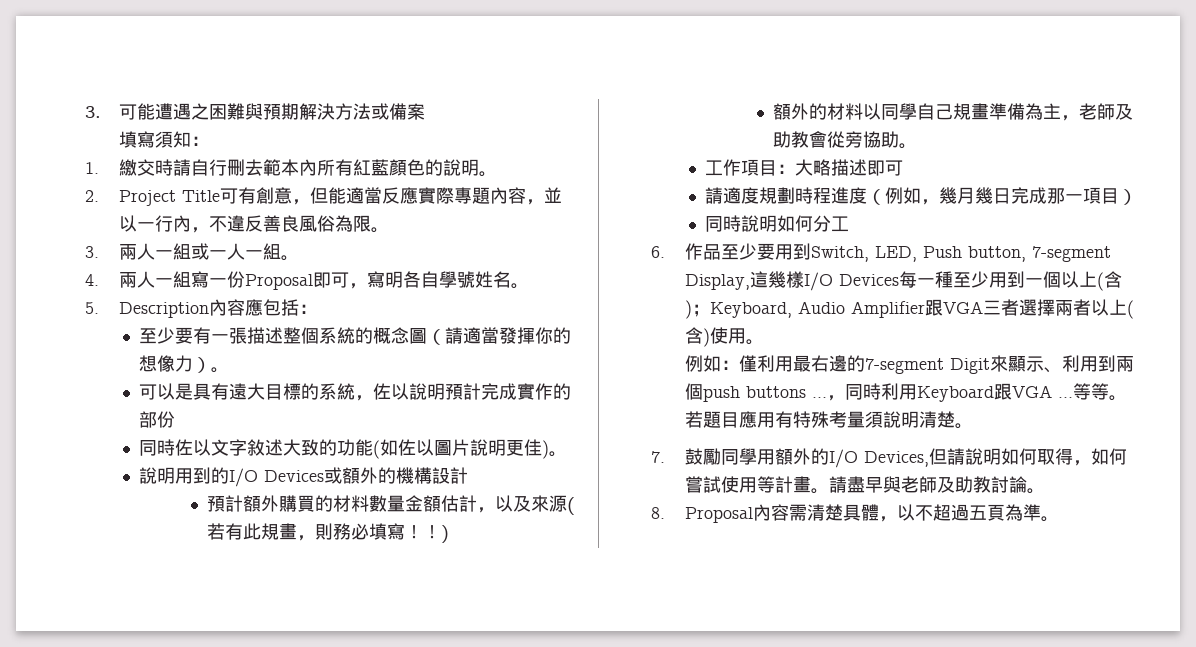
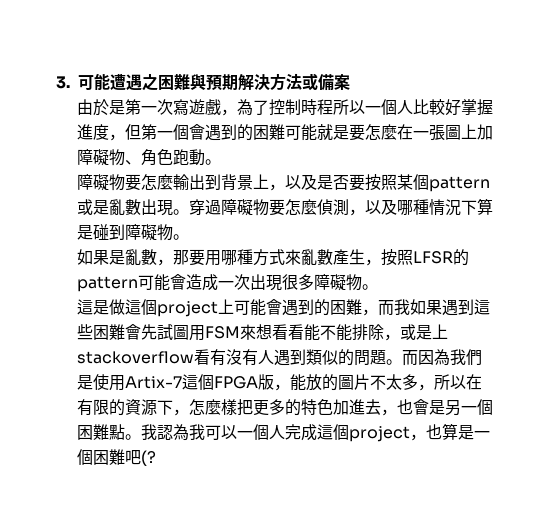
- 填寫須知：
- 1.繳交時請自行刪去範本內所有紅藍顏色的說明。
- 2. Project Title可有創意，但能適當反應實際專題內容，並以一行內，不違反善良風俗為限。
- 3.兩人一組或一人一組。
- 4.兩人一組寫一份Proposal即可，寫明各自學號姓名。
- 5. Description內容應包括：
- 至少要有一張描述整個系統的概念圖（請適當發揮你的想像力）。
- 可以是具有遠大目標的系統，佐以說明預計完成實作的部份
- 同時佐以文字敘述大致的功能(如佐以圖片說明更佳)。
- 說明用到的I/O Devices或額外的機構設計
- 預計額外購買的材料數量金額估計，以及來源(若有此規畫，則務必填寫！！)
- 額外的材料以同學自己規畫準備為主，老師及助教會從旁協助。
- 工作項目：大略描述即可
- 請適度規劃時程進度（例如，幾月幾日完成那一項目）
- 同時說明如何分工
- 6.作品至少要用到Switch, LED, Push button, 7-segment Display,這幾樣I/O Devices每一種至少用到一個以上(含)；Keyboard, Audio Amplifier跟VGA三者選擇兩者以上(含)使用。
- 例如：僅利用最右邊的7-segment Digit來顯示、利用到兩個push buttons …，同時利用Keyboard跟VGA …等等。若題目應用有特殊考量須說明清楚。
- 7.鼓勵同學用額外的I/O Devices,但請說明如何取得，如何嘗試使用等計畫。請盡早與老師及助教討論。
- 8. Proposal內容需清楚具體，以不超過五頁為準。
+ 由於是第一次寫遊戲，為了控制時程所以一個人比較好掌握進度，但第一個會遇到的困難可能就是要怎麼在一張圖上加障礙物、角色跑動。
+ 障礙物要怎麼輸出到背景上，以及是否要按照某個pattern或是亂數出現。穿過障礙物要怎麼偵測，以及哪種情況下算是碰到障礙物。
+ 如果是亂數，那要用哪種方式來亂數產生，按照LFSR的pattern可能會造成一次出現很多障礙物。
+ 這是做這個project上可能會遇到的困難，而我如果遇到這些困難會先試圖用FSM來想看看能不能排除，或是上stackoverflow看有沒有人遇到類似的問題。而因為我們是使用Artix-7這個FPGA版，能放的圖片不太多，所以在有限的資源下，怎麼樣把更多的特色加進去，也會是另一個困難點。我認為我可以一個人完成這個project，也算是一個困難吧(?

